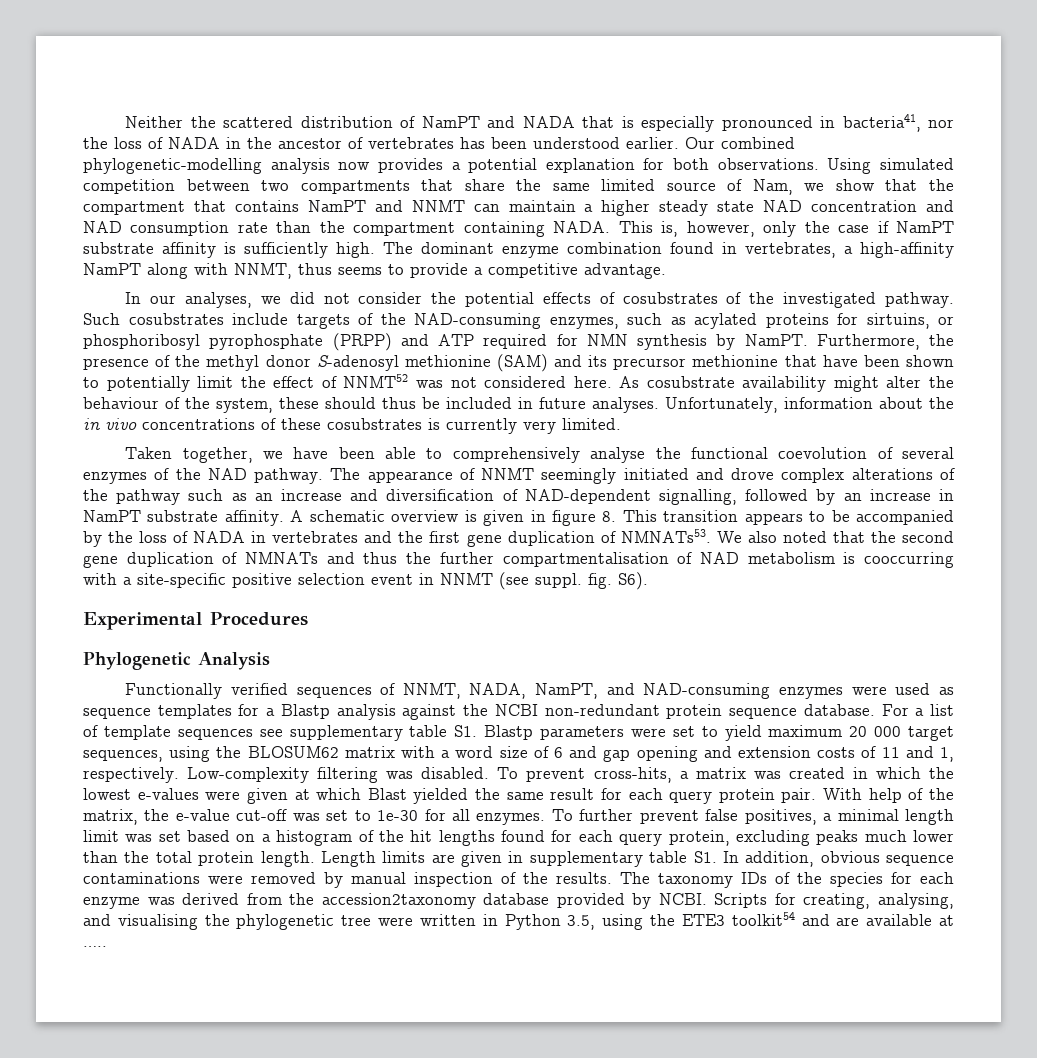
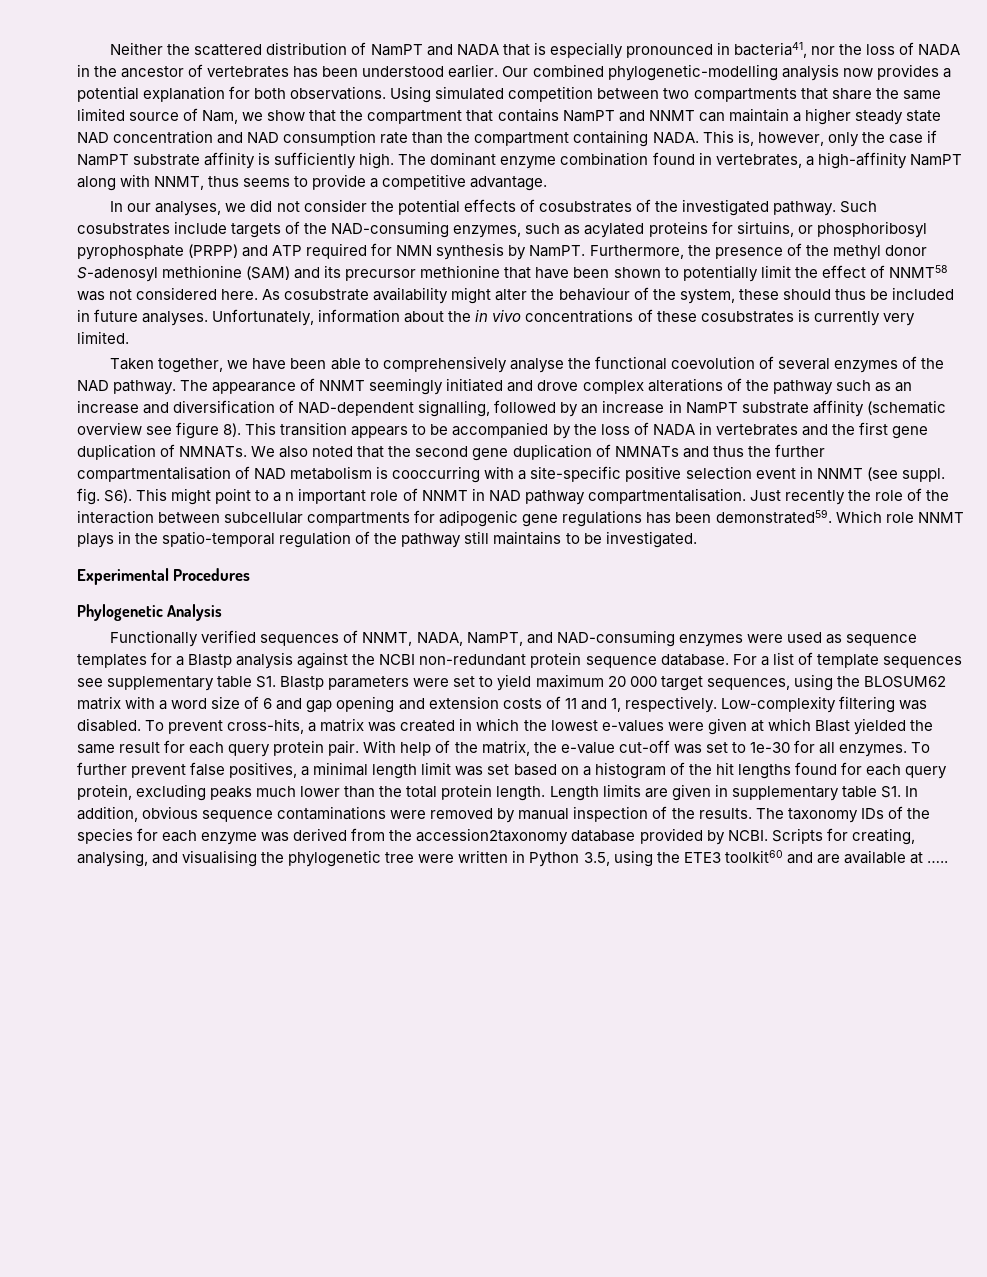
- Furthermore, the presence of the methyl donor S-adenosyl methionine (SAM) and its precursor methionine that have been shown to potentially limit the effect of NNMT52 was not considered here.
+ Furthermore, the presence of the methyl donor S-adenosyl methionine (SAM) and its precursor methionine that have been shown to potentially limit the effect of NNMT58 was not considered here.
- The appearance of NNMT seemingly initiated and drove complex alterations of the pathway such as an increase and diversification of NAD-dependent signalling, followed by an increase in NamPT substrate affinity. A schematic overview is given in figure 8. This transition appears to be accompanied by the loss of NADA in vertebrates and the first gene duplication of NMNATs53.
+ The appearance of NNMT seemingly initiated and drove complex alterations of the pathway such as an increase and diversification of NAD-dependent signalling, followed by an increase in NamPT substrate affinity (schematic overview see figure 8). This transition appears to be accompanied by the loss of NADA in vertebrates and the first gene duplication of NMNATs.
- We also noted that the second gene duplication of NMNATs and thus the further compartmentalisation of NAD metabolism is cooccurring with a site-specific positive selection event in NNMT (see suppl. fig. S6).
+ We also noted that the second gene duplication of NMNATs and thus the further compartmentalisation of NAD metabolism is cooccurring with a site-specific positive selection event in NNMT (see suppl. fig. S6). This might point to a n important role of NNMT in NAD pathway compartmentalisation. Just recently the role of the interaction between subcellular compartments for adipogenic gene regulations has been demonstrated59. Which role NNMT plays in the spatio-temporal regulation of the pathway still maintains to be investigated.
- Scripts for creating, analysing, and visualising the phylogenetic tree were written in Python 3.5, using the ETE3 toolkit54 and are available at …..
+ Scripts for creating, analysing, and visualising the phylogenetic tree were written in Python 3.5, using the ETE3 toolkit60 and are available at …..

